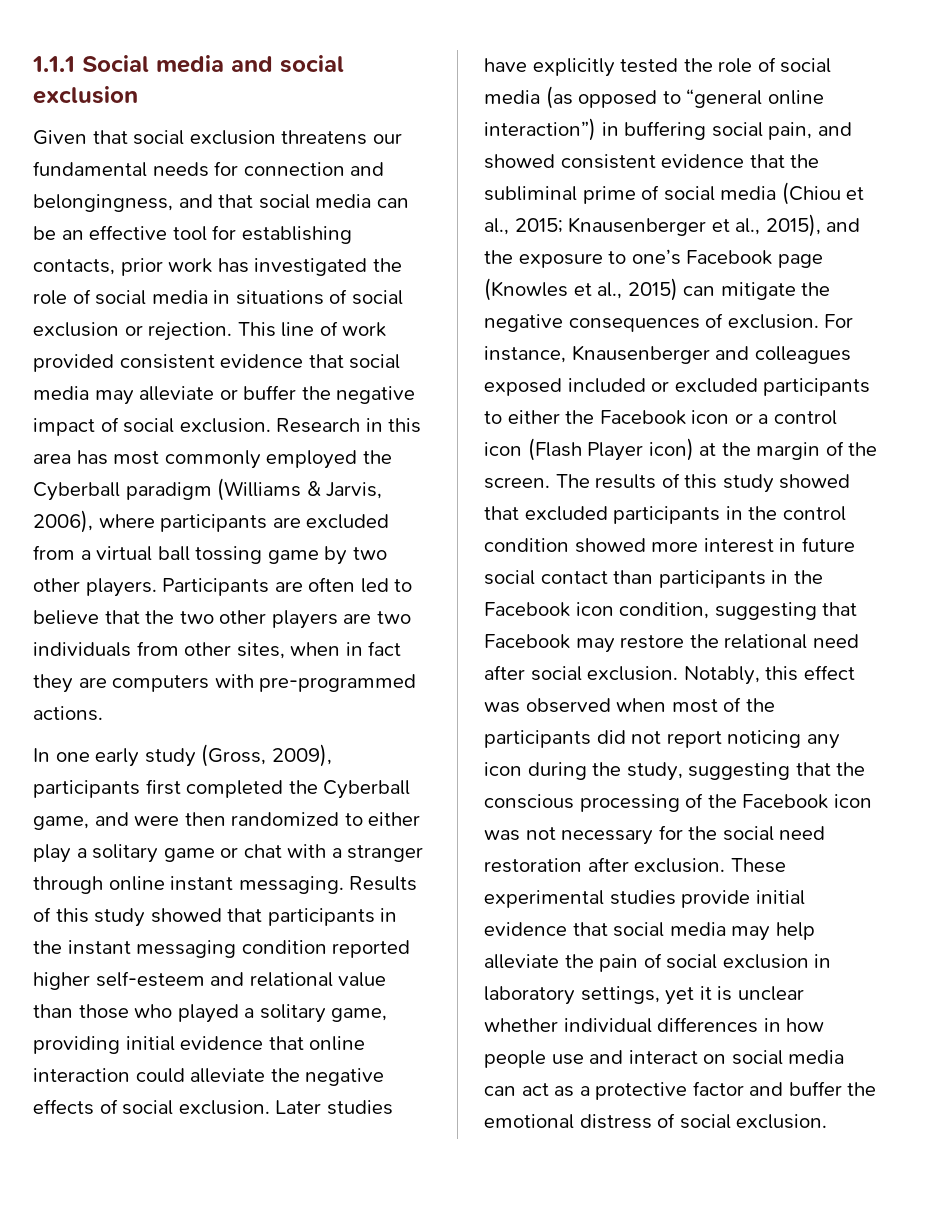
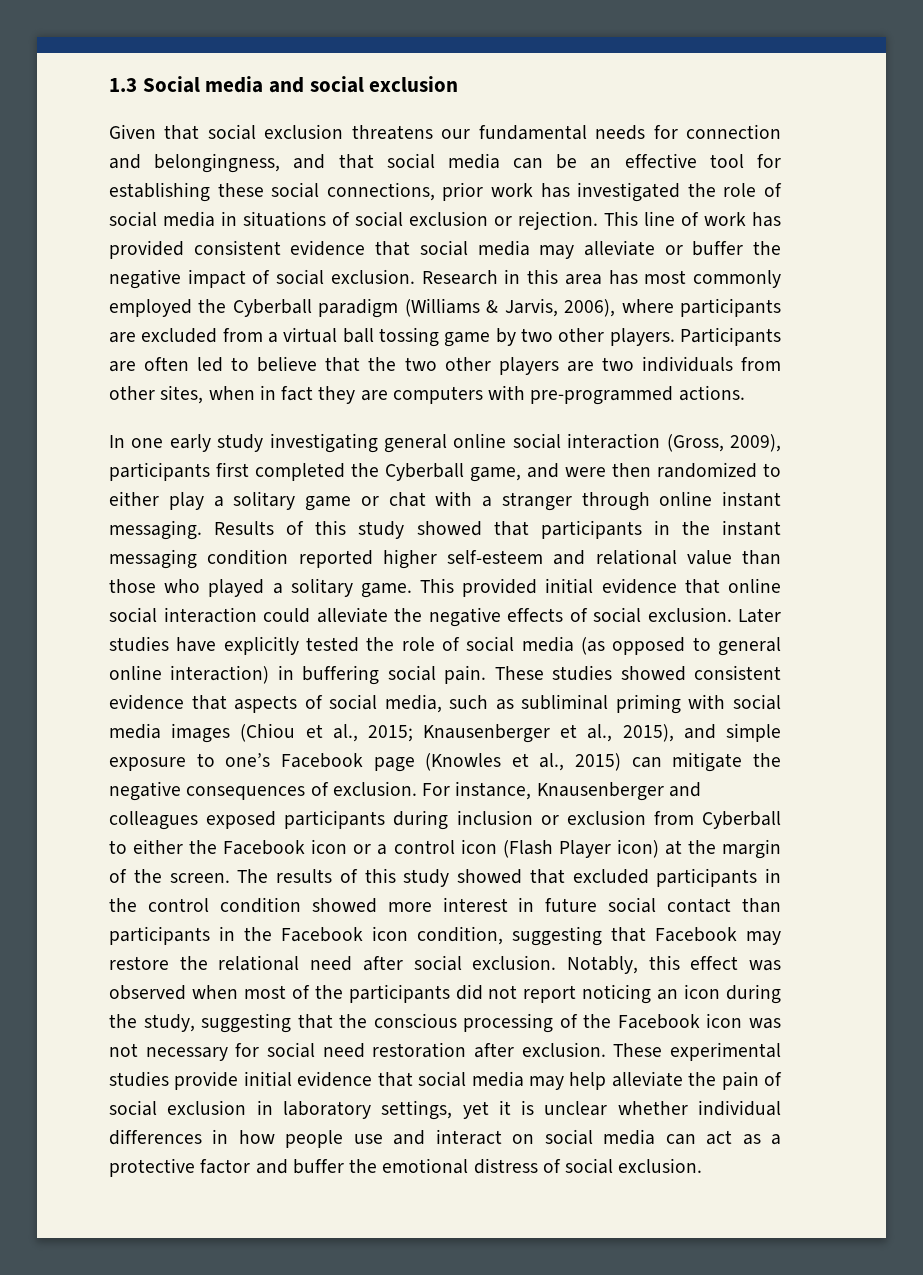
- 1.1.1 Social media and social exclusion
+ 1.3 Social media and social exclusion
- Given that social exclusion threatens our fundamental needs for connection and belongingness, and that social media can be an effective tool for establishing contacts, prior work has investigated the role of social media in situations of social exclusion or rejection.
+ Given that social exclusion threatens our fundamental needs for connection and belongingness, and that social media can be an effective tool for establishing these social connections, prior work has investigated the role of social media in situations of social exclusion or rejection.
- This line of work provided consistent evidence that social media may alleviate or buffer the negative impact of social exclusion.
+ This line of work has provided consistent evidence that social media may alleviate or buffer the negative impact of social exclusion.
- In one early study (Gross, 2009), participants first completed the Cyberball game, and were then randomized to either play a solitary game or chat with a stranger through online instant messaging.
+ In one early study investigating general online social interaction (Gross, 2009), participants first completed the Cyberball game, and were then randomized to either play a solitary game or chat with a stranger through online instant messaging.
- Results of this study showed that participants in the instant messaging condition reported higher self-esteem and relational value than those who played a solitary game, providing initial evidence that online interaction could alleviate the negative effects of social exclusion.
+ Results of this study showed that participants in the instant messaging condition reported higher self-esteem and relational value than those who played a solitary game. This provided initial evidence that online social interaction could alleviate the negative effects of social exclusion.
- Later studies have explicitly tested the role of social media (as opposed to “general online interaction”) in buffering social pain, and showed consistent evidence that the subliminal prime of social media (Chiou et al., 2015; Knausenberger et al., 2015), and the exposure to one’s Facebook page (Knowles et al., 2015) can mitigate the negative consequences of exclusion.
+ Later studies have explicitly tested the role of social media (as opposed to general online interaction) in buffering social pain. These studies showed consistent evidence that aspects of social media, such as subliminal priming with social media images (Chiou et al., 2015; Knausenberger et al., 2015), and simple exposure to one’s Facebook page (Knowles et al., 2015) can mitigate the negative consequences of exclusion.
- For instance, Knausenberger and colleagues exposed included or excluded participants to either the Facebook icon or a control icon (Flash Player icon) at the margin of the screen.
+ For instance, Knausenberger and colleagues exposed participants during inclusion or exclusion from Cyberball to either the Facebook icon or a control icon (Flash Player icon) at the margin of the screen.
- Notably, this effect was observed when most of the participants did not report noticing any icon during the study, suggesting that the conscious processing of the Facebook icon was not necessary for the social need restoration after exclusion.
+ Notably, this effect was observed when most of the participants did not report noticing an icon during the study, suggesting that the conscious processing of the Facebook icon was not necessary for social need restoration after exclusion.

